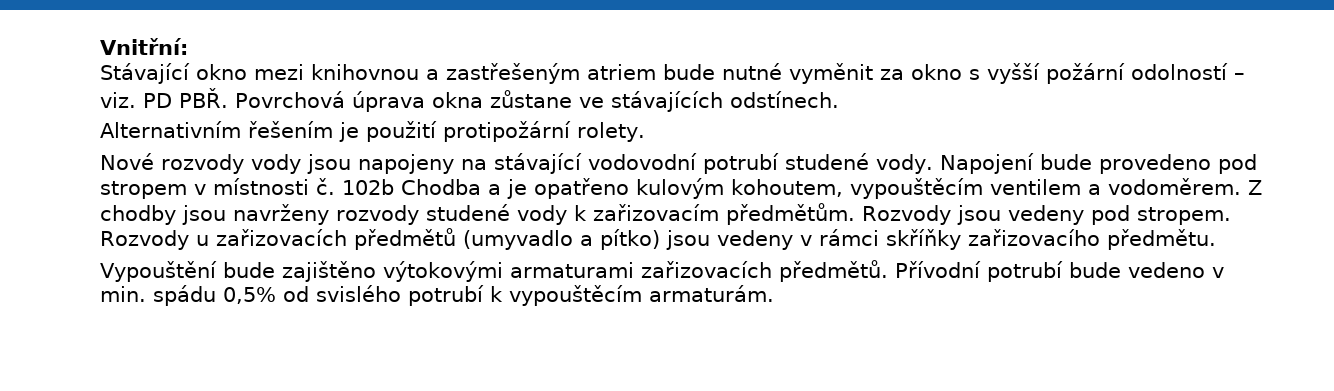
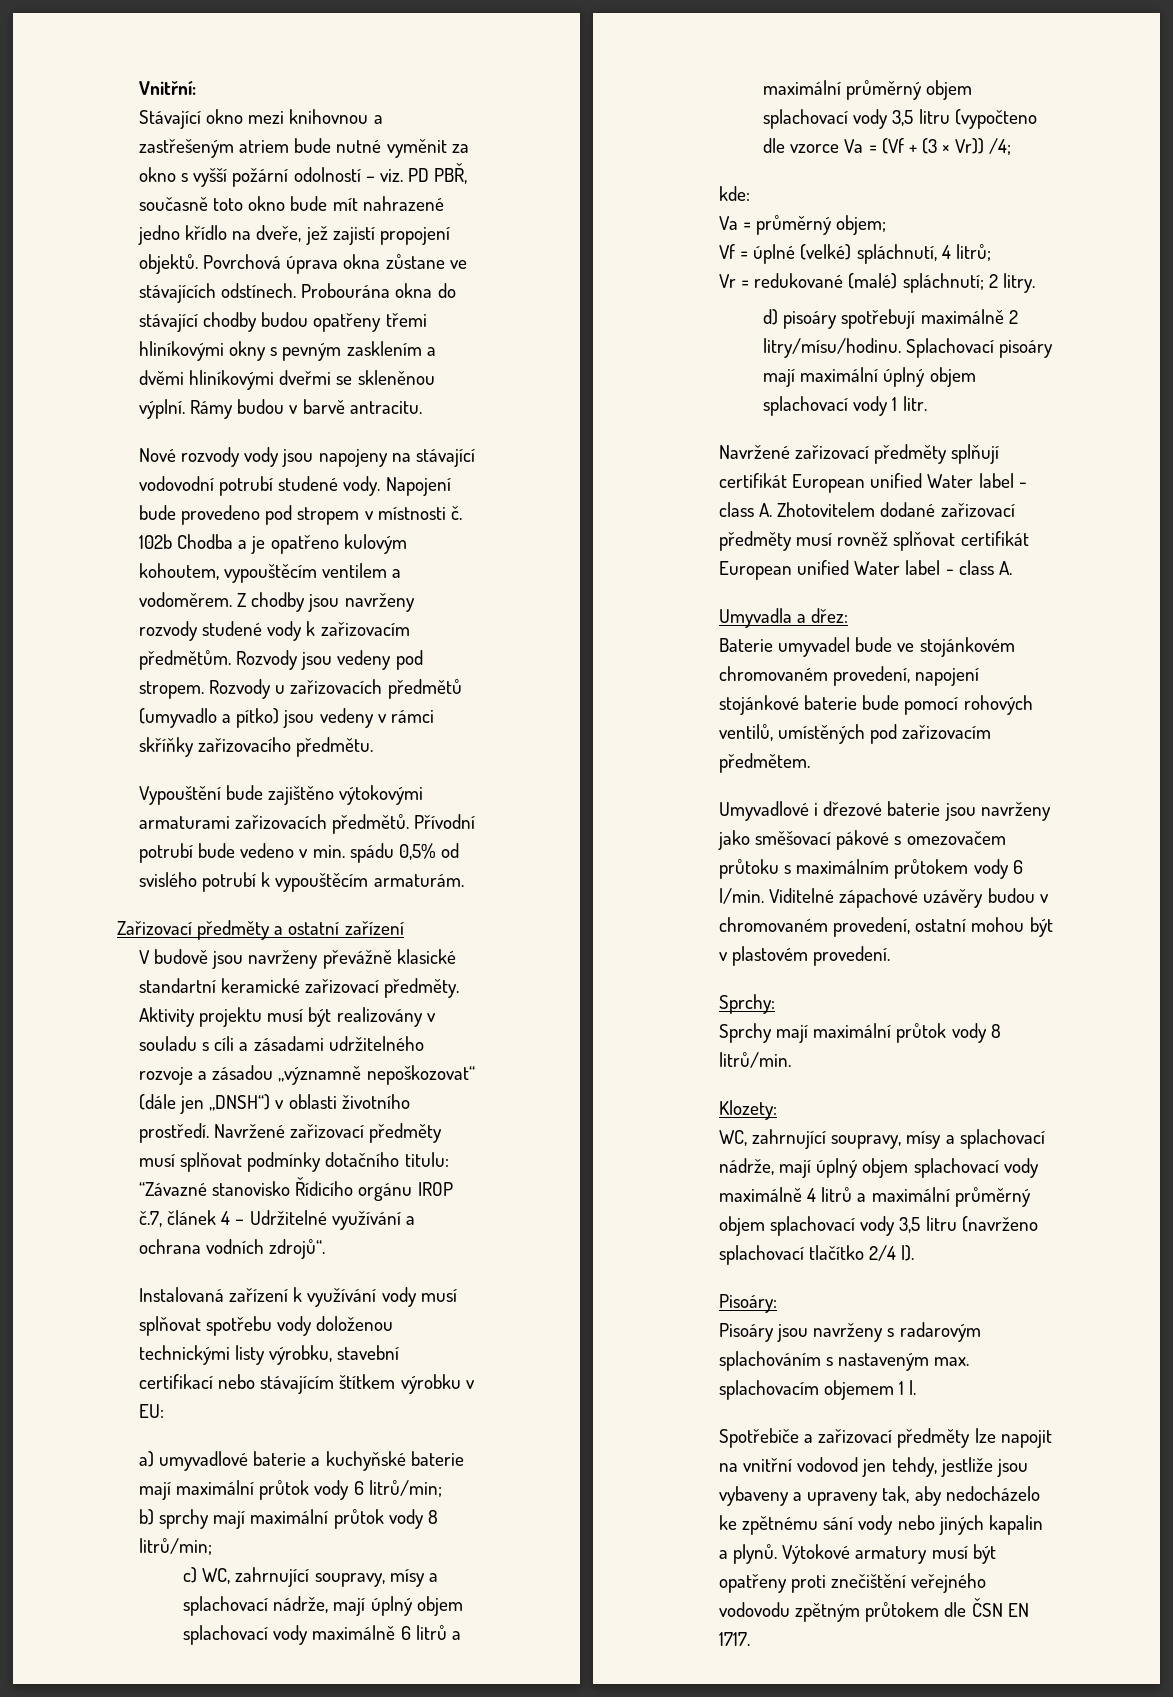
- Stávající okno mezi knihovnou a zastřešeným atriem bude nutné vyměnit za okno s vyšší požární odolností – viz. PD PBŘ. Povrchová úprava okna zůstane ve stávajících odstínech.
- Alternativním řešením je použití protipožární rolety.
+ Stávající okno mezi knihovnou a zastřešeným atriem bude nutné vyměnit za okno s vyšší požární odolností – viz. PD PBŘ, současně toto okno bude mít nahrazené jedno křídlo na dveře, jež zajistí propojení objektů. Povrchová úprava okna zůstane ve stávajících odstínech. Probourána okna do stávající chodby budou opatřeny třemi hliníkovými okny s pevným zasklením a dvěmi hliníkovými dveřmi se skleněnou výplní. Rámy budou v barvě antracitu.
+ Zařizovací předměty a ostatní zařízení
+ V budově jsou navrženy převážně klasické standartní keramické zařizovací předměty. Aktivity projektu musí být realizovány v souladu s cíli a zásadami udržitelného rozvoje a zásadou „významně nepoškozovat“ (dále jen „DNSH“) v oblasti životního prostředí. Navržené zařizovací předměty musí splňovat podmínky dotačního titulu: “Závazné stanovisko Řídicího orgánu IROP č.7, článek 4 – Udržitelné využívání a ochrana vodních zdrojů“.
+ Instalovaná zařízení k využívání vody musí splňovat spotřebu vody doloženou technickými listy výrobku, stavební certifikací nebo stávajícím štítkem výrobku v EU:
+ a) umyvadlové baterie a kuchyňské baterie mají maximální průtok vody 6 litrů/min;
+ b) sprchy mají maximální průtok vody 8 litrů/min;
+ c) WC, zahrnující soupravy, mísy a splachovací nádrže, mají úplný objem splachovací vody maximálně 6 litrů a maximální průměrný objem splachovací vody 3,5 litru (vypočteno dle vzorce Va = (Vf + (3 × Vr)) /4;
+ kde:
+ Va = průměrný objem;
+ Vf = úplné (velké) spláchnutí, 4 litrů;
+ Vr = redukované (malé) spláchnutí; 2 litry.
+ d) pisoáry spotřebují maximálně 2 litry/mísu/hodinu. Splachovací pisoáry mají maximální úplný objem splachovací vody 1 litr.
+ Navržené zařizovací předměty splňují certifikát European unified Water label - class A. Zhotovitelem dodané zařizovací předměty musí rovněž splňovat certifikát European unified Water label - class A.
+ Umyvadla a dřez:
+ Baterie umyvadel bude ve stojánkovém chromovaném provedení, napojení stojánkové baterie bude pomocí rohových ventilů, umístěných pod zařizovacím předmětem.
+ Umyvadlové i dřezové baterie jsou navrženy jako směšovací pákové s omezovačem průtoku s maximálním průtokem vody 6 l/min. Viditelné zápachové uzávěry budou v chromovaném provedení, ostatní mohou být v plastovém provedení.
+ Sprchy:
+ Sprchy mají maximální průtok vody 8 litrů/min.
+ Klozety:
+ WC, zahrnující soupravy, mísy a splachovací nádrže, mají úplný objem splachovací vody maximálně 4 litrů a maximální průměrný objem splachovací vody 3,5 litru (navrženo splachovací tlačítko 2/4 l).
+ Pisoáry:
+ Pisoáry jsou navrženy s radarovým splachováním s nastaveným max. splachovacím objemem 1 l.
+ Spotřebiče a zařizovací předměty lze napojit na vnitřní vodovod jen tehdy, jestliže jsou vybaveny a upraveny tak, aby nedocházelo ke zpětnému sání vody nebo jiných kapalin a plynů. Výtokové armatury musí být opatřeny proti znečištění veřejného vodovodu zpětným průtokem dle ČSN EN 1717.

